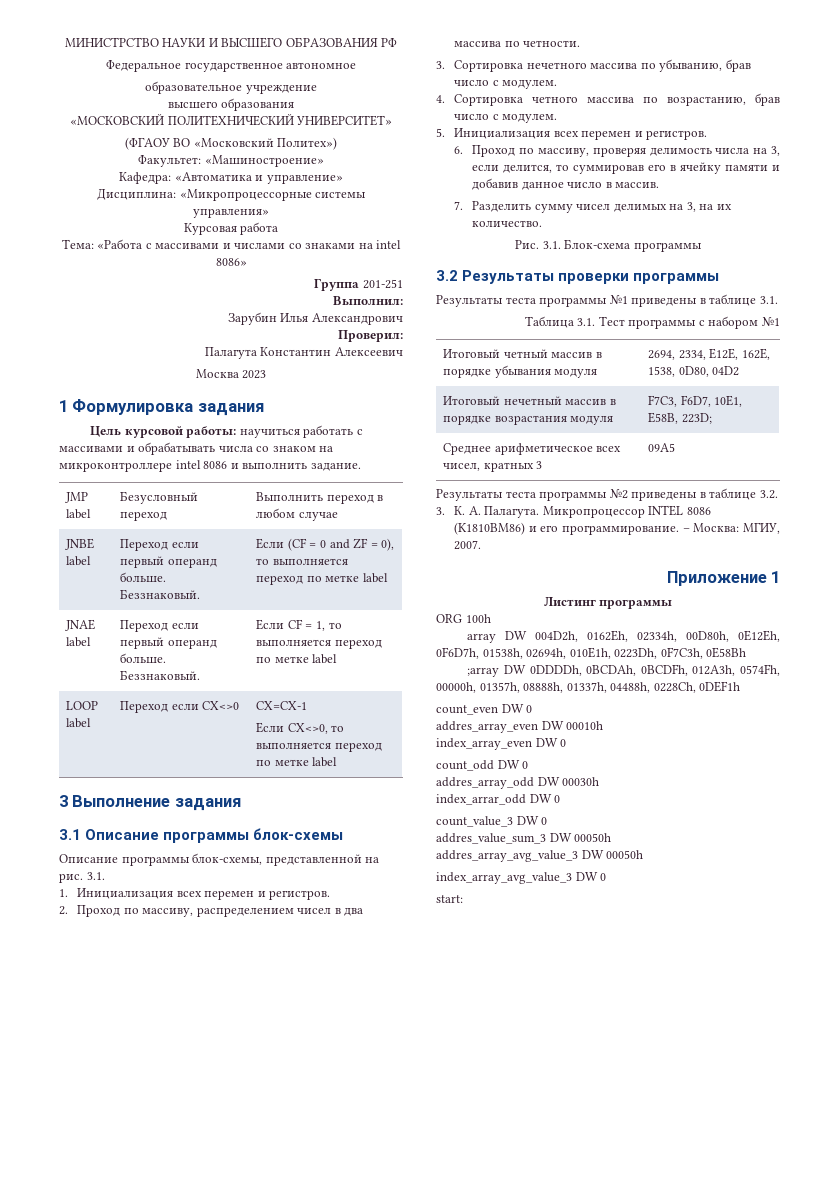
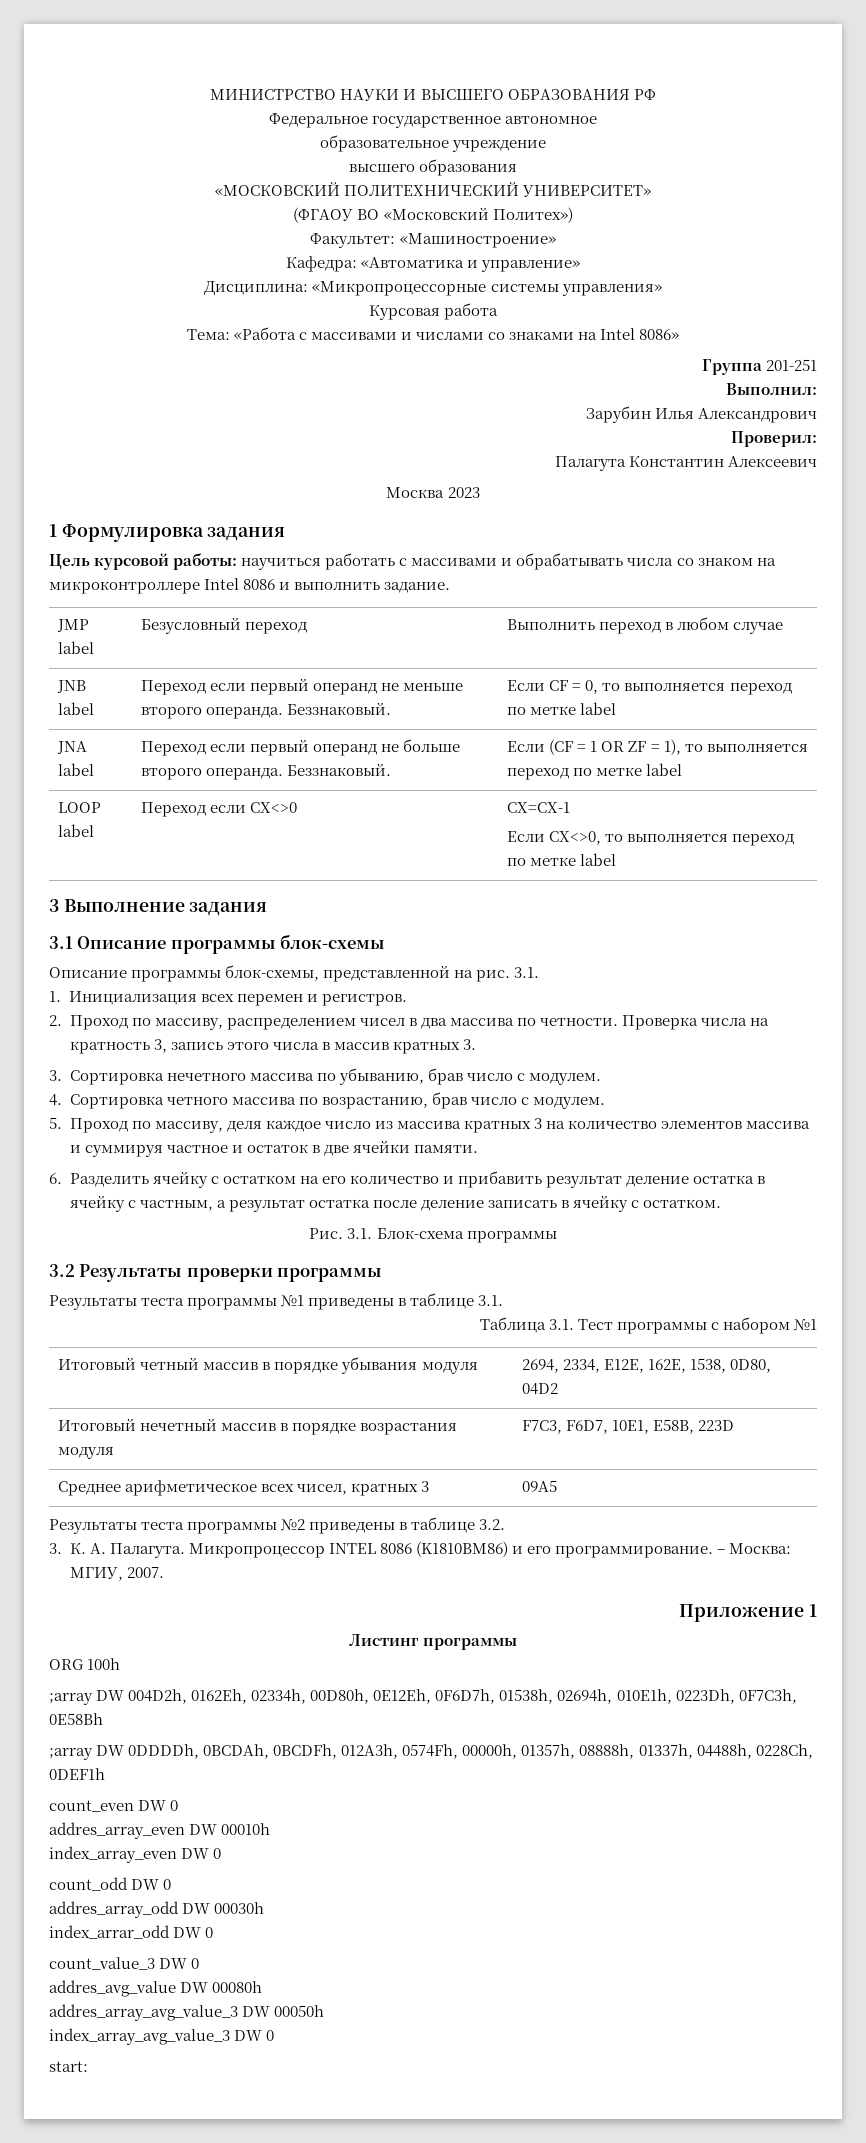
- Тема: «Работа с массивами и числами со знаками на intel 8086»
+ Тема: «Работа с массивами и числами со знаками на Intel 8086»
- Цель курсовой работы: научиться работать с массивами и обрабатывать числа со знаком на микроконтроллере intel 8086 и выполнить задание.
+ Цель курсовой работы: научиться работать с массивами и обрабатывать числа со знаком на микроконтроллере Intel 8086 и выполнить задание.
- JNBE label | Переход если первый операнд больше. Беззнаковый. | Если (CF = 0 and ZF = 0), то выполняется переход по метке label
- JNAE label | Переход если первый операнд больше. Беззнаковый. | Если CF = 1, то выполняется переход по метке label
+ JNB label | Переход если первый операнд не меньше второго операнда. Беззнаковый. | Если CF = 0, то выполняется переход по метке label
+ JNA label | Переход если первый операнд не больше второго операнда. Беззнаковый. | Если (CF = 1 OR ZF = 1), то выполняется переход по метке label
+ Проверка числа на кратность 3, запись этого числа в массив кратных 3.
- 5. Инициализация всех перемен и регистров.
- 6. Проход по массиву, проверяя делимость числа на 3, если делится, то суммировав его в ячейку памяти и добавив данное число в массив.
- 7. Разделить сумму чисел делимых на 3, на их количество.
+ 5. Проход по массиву, деля каждое число из массива кратных 3 на количество элементов массива и суммируя частное и остаток в две ячейки памяти.
+ 6. Разделить ячейку с остатком на его количество и прибавить результат деление остатка в ячейку с частным, а результат остатка после деление записать в ячейку с остатком.
- Итоговый нечетный массив в порядке возрастания модуля | F7C3, F6D7, 10E1, E58B, 223D;
+ Итоговый нечетный массив в порядке возрастания модуля | F7C3, F6D7, 10E1, E58B, 223D
- array DW 004D2h, 0162Eh, 02334h, 00D80h, 0E12Eh, 0F6D7h, 01538h, 02694h, 010E1h, 0223Dh, 0F7C3h, 0E58Bh
+ ;array DW 004D2h, 0162Eh, 02334h, 00D80h, 0E12Eh, 0F6D7h, 01538h, 02694h, 010E1h, 0223Dh, 0F7C3h, 0E58Bh
- addres_value_sum_3 DW 00050h
+ addres_avg_value DW 00080h

